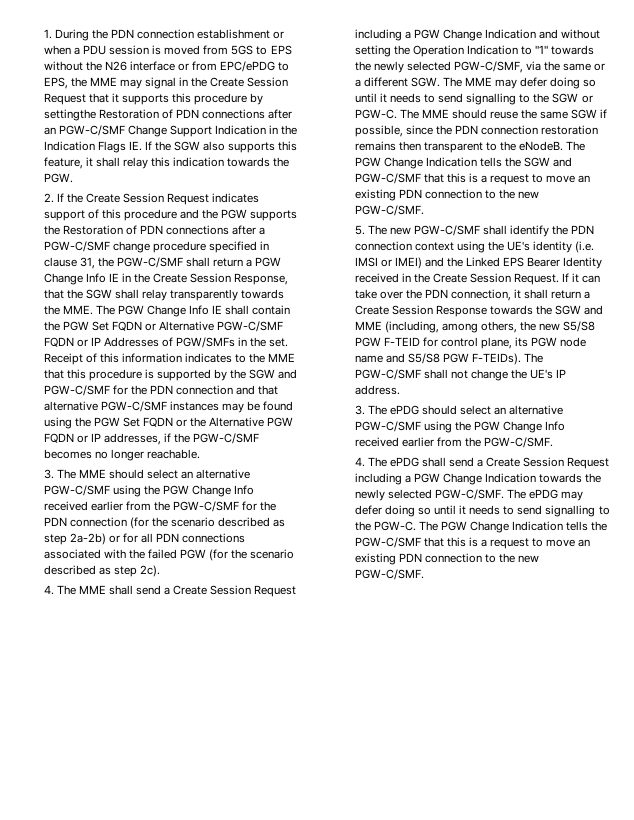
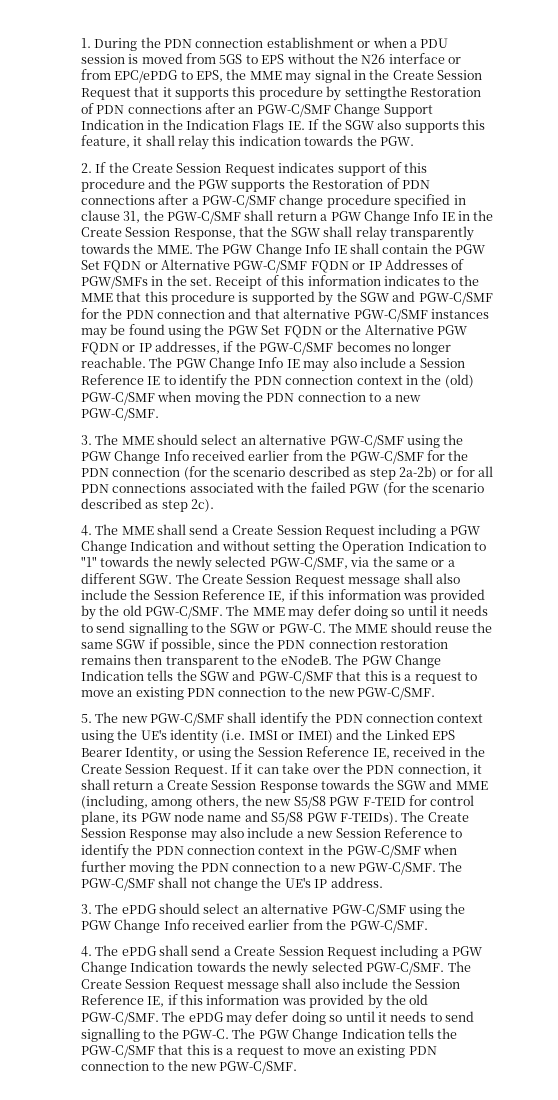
+ The PGW Change Info IE may also include a Session Reference IE to identify the PDN connection context in the (old) PGW-C/SMF when moving the PDN connection to a new PGW-C/SMF.
- 4. The MME shall send a Create Session Request including a PGW Change Indication and without setting the Operation Indication to "1" towards the newly selected PGW-C/SMF, via the same or a different SGW. The MME may defer doing so until it needs to send signalling to the SGW or PGW-C.
+ 4. The MME shall send a Create Session Request including a PGW Change Indication and without setting the Operation Indication to "1" towards the newly selected PGW-C/SMF, via the same or a different SGW. The Create Session Request message shall also include the Session Reference IE, if this information was provided by the old PGW-C/SMF. The MME may defer doing so until it needs to send signalling to the SGW or PGW-C.
- 5. The new PGW-C/SMF shall identify the PDN connection context using the UE's identity (i.e. IMSI or IMEI) and the Linked EPS Bearer Identity received in the Create Session Request.
+ 5. The new PGW-C/SMF shall identify the PDN connection context using the UE's identity (i.e. IMSI or IMEI) and the Linked EPS Bearer Identity, or using the Session Reference IE, received in the Create Session Request.
- The PGW-C/SMF shall not change the UE's IP address.
+ The Create Session Response may also include a new Session Reference to identify the PDN connection context in the PGW-C/SMF when further moving the PDN connection to a new PGW-C/SMF. The PGW-C/SMF shall not change the UE's IP address.
- The ePDG may defer doing so until it needs to send signalling to the PGW-C.
+ The Create Session Request message shall also include the Session Reference IE, if this information was provided by the old PGW-C/SMF. The ePDG may defer doing so until it needs to send signalling to the PGW-C.

